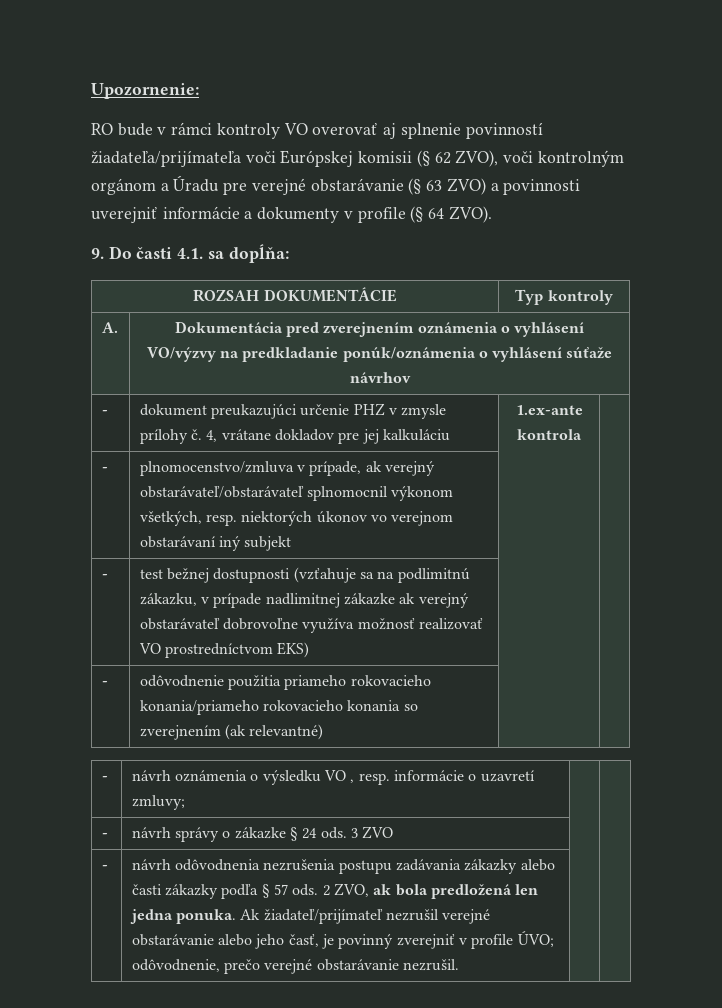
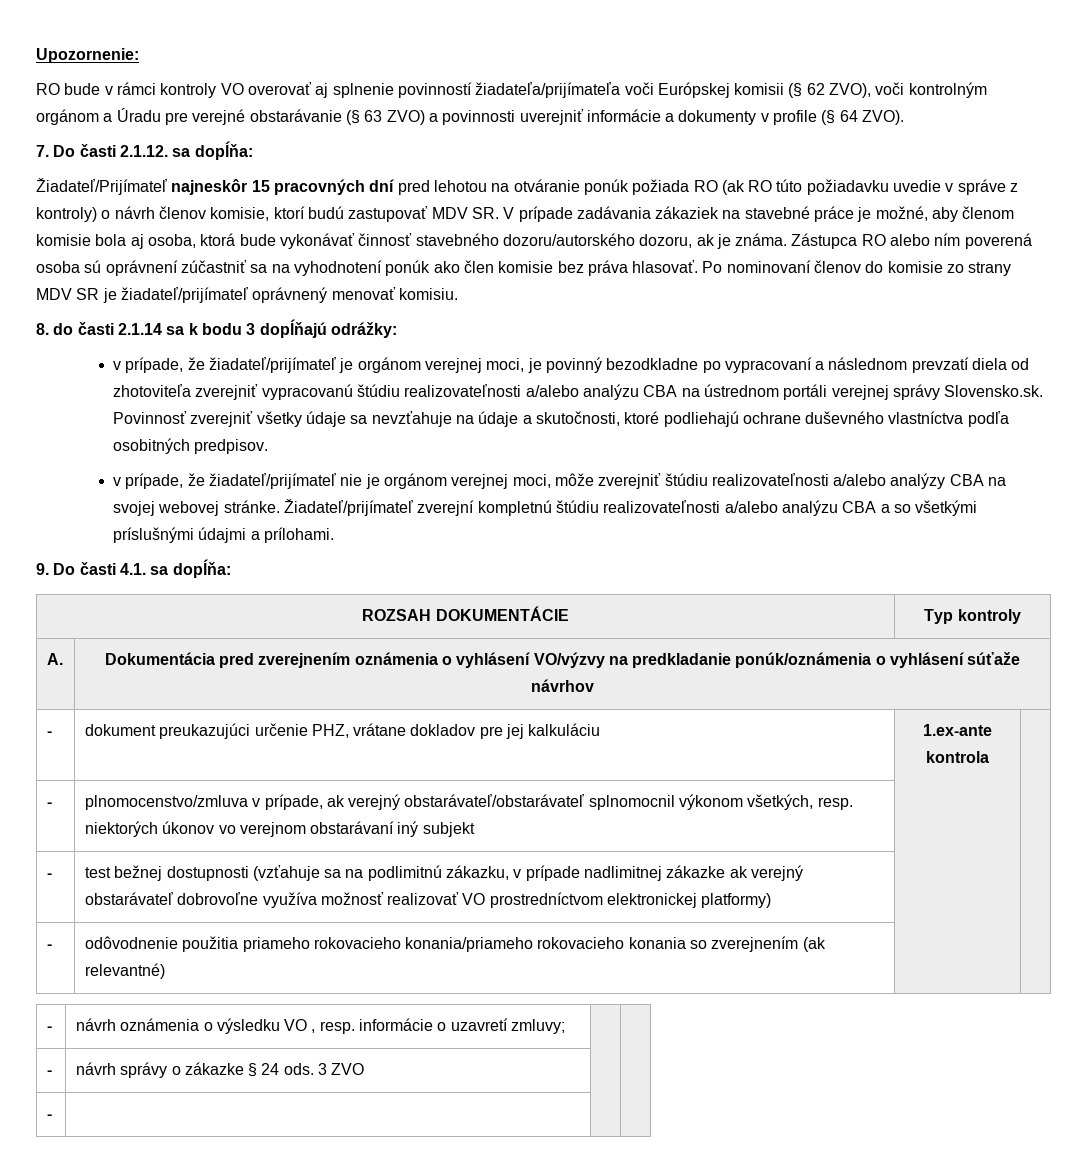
+ 7. Do časti 2.1.12. sa dopĺňa:
+ Žiadateľ/Prijímateľ najneskôr 15 pracovných dní pred lehotou na otváranie ponúk požiada RO (ak RO túto požiadavku uvedie v správe z kontroly) o návrh členov komisie, ktorí budú zastupovať MDV SR. V prípade zadávania zákaziek na stavebné práce je možné, aby členom komisie bola aj osoba, ktorá bude vykonávať činnosť stavebného dozoru/autorského dozoru, ak je známa. Zástupca RO alebo ním poverená osoba sú oprávnení zúčastniť sa na vyhodnotení ponúk ako člen komisie bez práva hlasovať. Po nominovaní členov do komisie zo strany MDV SR je žiadateľ/prijímateľ oprávnený menovať komisiu.
+ 8. do časti 2.1.14 sa k bodu 3 dopĺňajú odrážky:
+ v prípade, že žiadateľ/prijímateľ je orgánom verejnej moci, je povinný bezodkladne po vypracovaní a následnom prevzatí diela od zhotoviteľa zverejniť vypracovanú štúdiu realizovateľnosti a/alebo analýzu CBA na ústrednom portáli verejnej správy Slovensko.sk. Povinnosť zverejniť všetky údaje sa nevzťahuje na údaje a skutočnosti, ktoré podliehajú ochrane duševného vlastníctva podľa osobitných predpisov.
+ v prípade, že žiadateľ/prijímateľ nie je orgánom verejnej moci, môže zverejniť štúdiu realizovateľnosti a/alebo analýzy CBA na svojej webovej stránke. Žiadateľ/prijímateľ zverejní kompletnú štúdiu realizovateľnosti a/alebo analýzu CBA a so všetkými príslušnými údajmi a prílohami.
- - | dokument preukazujúci určenie PHZ v zmysle prílohy č. 4, vrátane dokladov pre jej kalkuláciu | 1.ex-ante kontrola |
+ - | dokument preukazujúci určenie PHZ, vrátane dokladov pre jej kalkuláciu | 1.ex-ante kontrola |
- - | test bežnej dostupnosti (vzťahuje sa na podlimitnú zákazku, v prípade nadlimitnej zákazke ak verejný obstarávateľ dobrovoľne využíva možnosť realizovať VO prostredníctvom EKS) | |
+ - | test bežnej dostupnosti (vzťahuje sa na podlimitnú zákazku, v prípade nadlimitnej zákazke ak verejný obstarávateľ dobrovoľne využíva možnosť realizovať VO prostredníctvom elektronickej platformy) | |
- návrh odôvodnenia nezrušenia postupu zadávania zákazky alebo časti zákazky podľa § 57 ods. 2 ZVO, ak bola predložená len jedna ponuka. Ak žiadateľ/prijímateľ nezrušil verejné obstarávanie alebo jeho časť, je povinný zverejniť v profile ÚVO; odôvodnenie, prečo verejné obstarávanie nezrušil.

